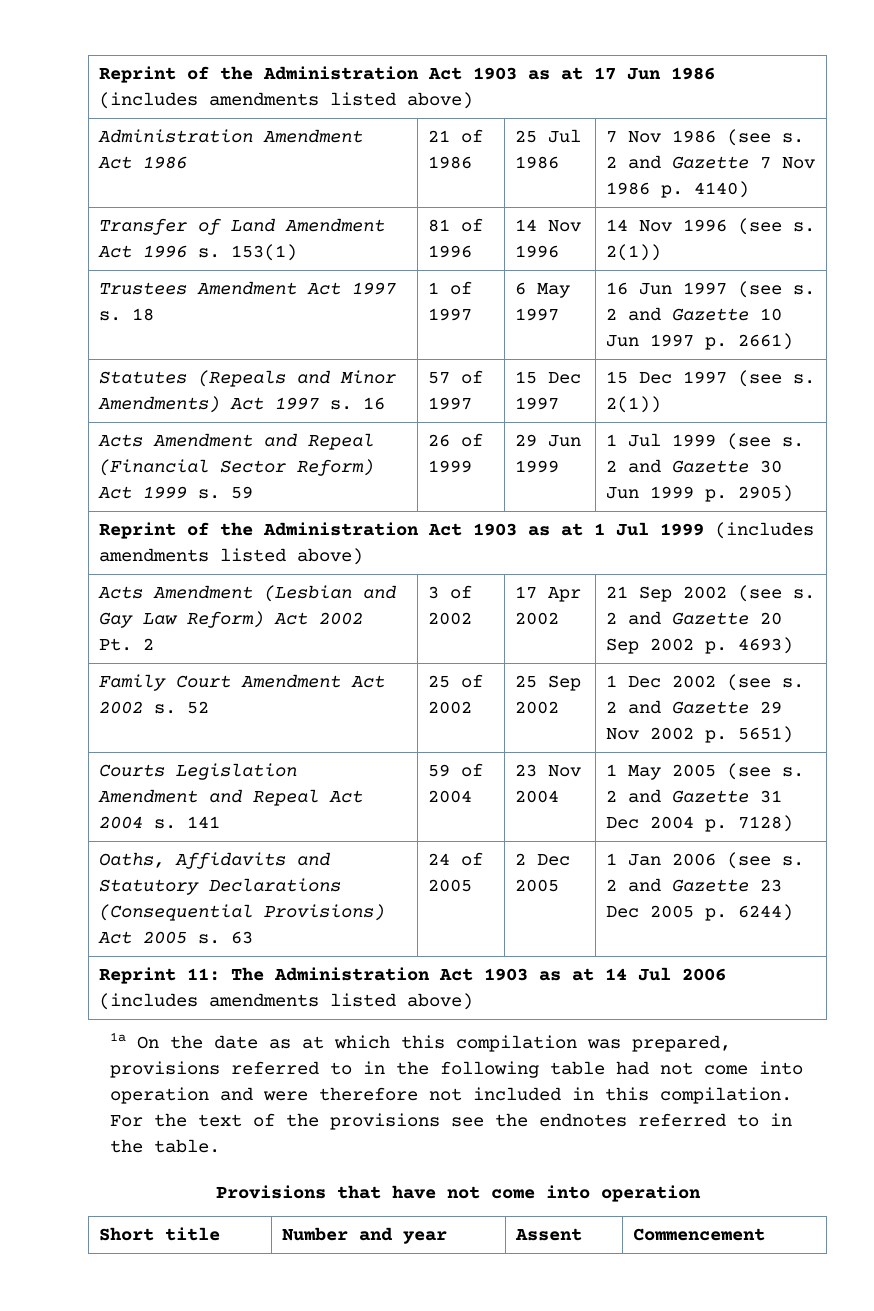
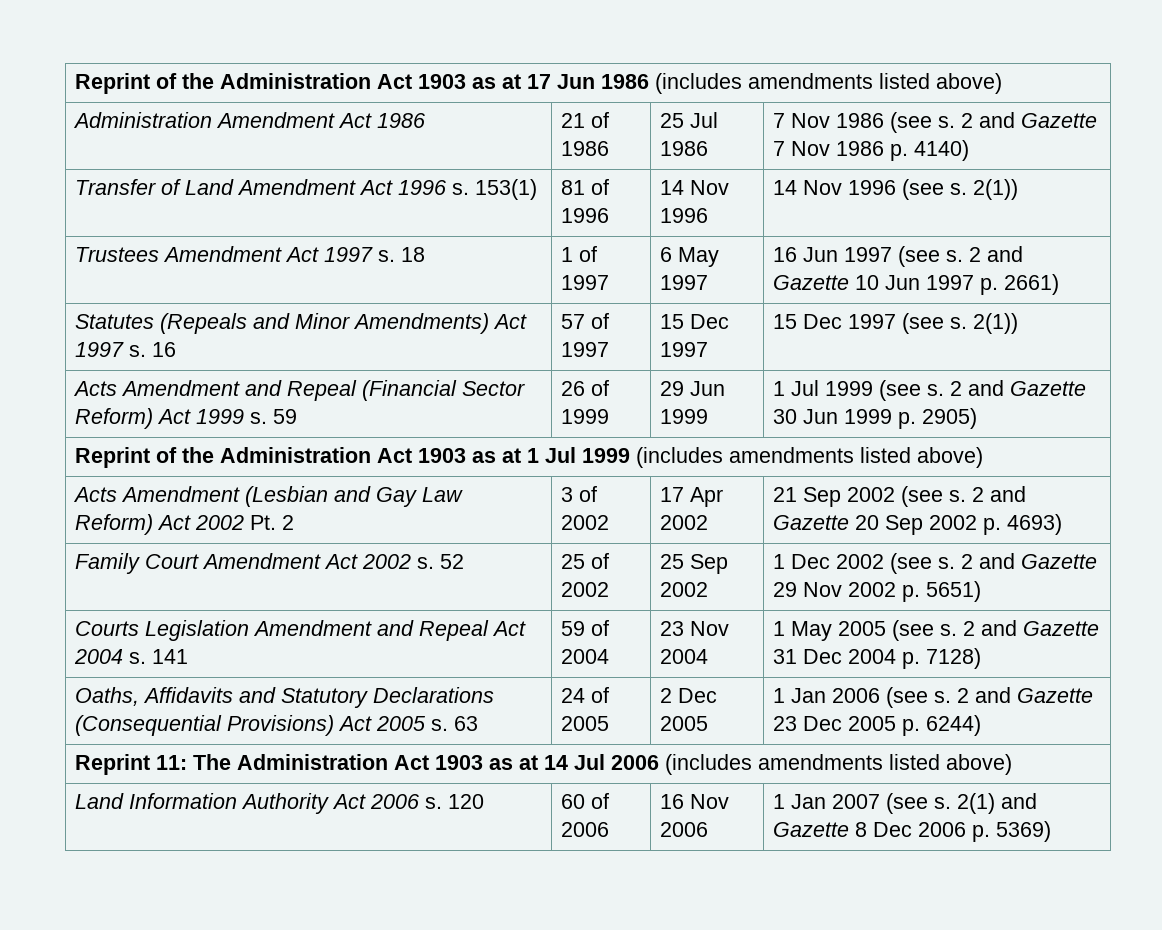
- 1a On the date as at which this compilation was prepared, provisions referred to in the following table had not come into operation and were therefore not included in this compilation. For the text of the provisions see the endnotes referred to in the table.
- Provisions that have not come into operation
- Short title | Number and year | Assent | Commencement
+ Land Information Authority Act 2006 s. 120 | 60 of 2006 | 16 Nov 2006 | 1 Jan 2007 (see s. 2(1) and Gazette 8 Dec 2006 p. 5369)

